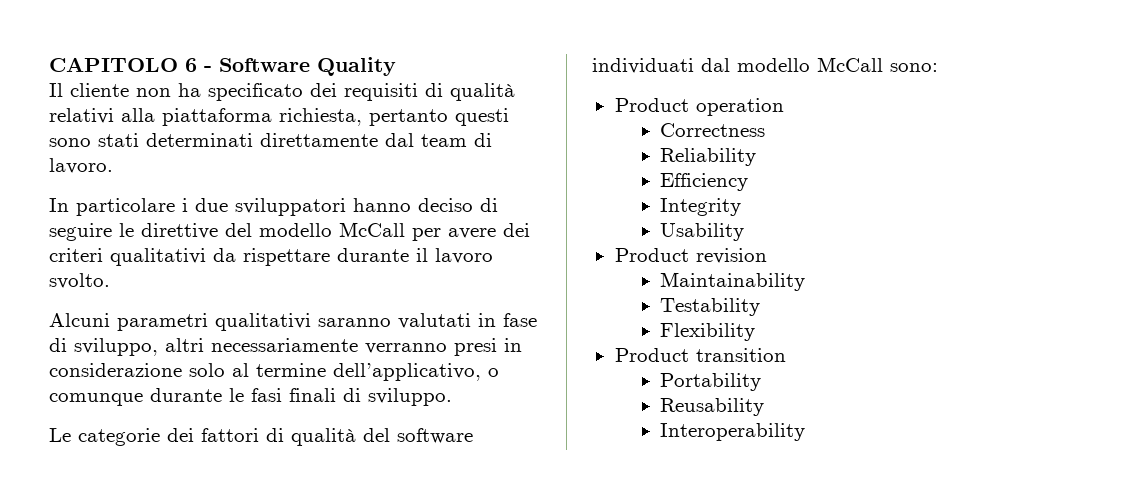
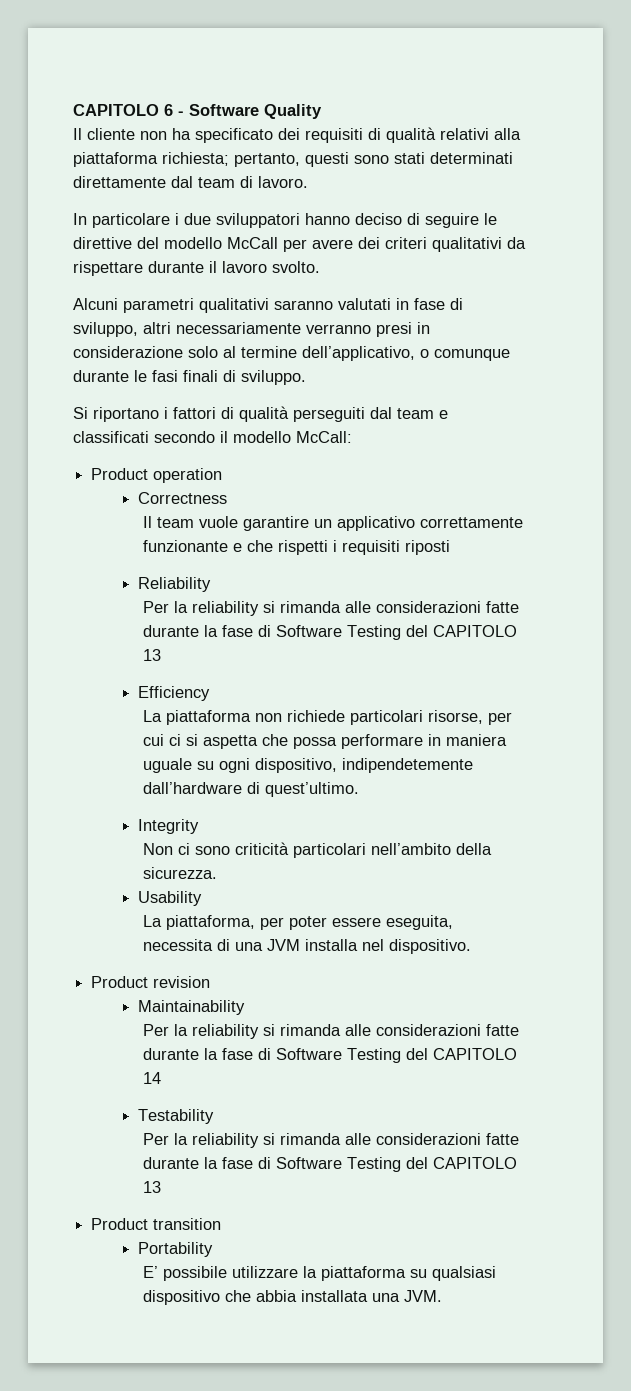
- Il cliente non ha specificato dei requisiti di qualità relativi alla piattaforma richiesta, pertanto questi sono stati determinati direttamente dal team di lavoro.
+ Il cliente non ha specificato dei requisiti di qualità relativi alla piattaforma richiesta; pertanto, questi sono stati determinati direttamente dal team di lavoro.
- Le categorie dei fattori di qualità del software individuati dal modello McCall sono:
+ Si riportano i fattori di qualità perseguiti dal team e classificati secondo il modello McCall:
  Product operation
  Correctness
+ Il team vuole garantire un applicativo correttamente funzionante e che rispetti i requisiti riposti
  Reliability
+ Per la reliability si rimanda alle considerazioni fatte durante la fase di Software Testing del CAPITOLO 13
  Efficiency
+ La piattaforma non richiede particolari risorse, per cui ci si aspetta che possa performare in maniera uguale su ogni dispositivo, indipendetemente dall’hardware di quest’ultimo.
  Integrity
+ Non ci sono criticità particolari nell’ambito della sicurezza.
  Usability
+ La piattaforma, per poter essere eseguita, necessita di una JVM installa nel dispositivo.
  Product revision
  Maintainability
+ Per la reliability si rimanda alle considerazioni fatte durante la fase di Software Testing del CAPITOLO 14
  Testability
- Flexibility
+ Per la reliability si rimanda alle considerazioni fatte durante la fase di Software Testing del CAPITOLO 13
  Product transition
  Portability
- Reusability
- Interoperability
+ E’ possibile utilizzare la piattaforma su qualsiasi dispositivo che abbia installata una JVM.

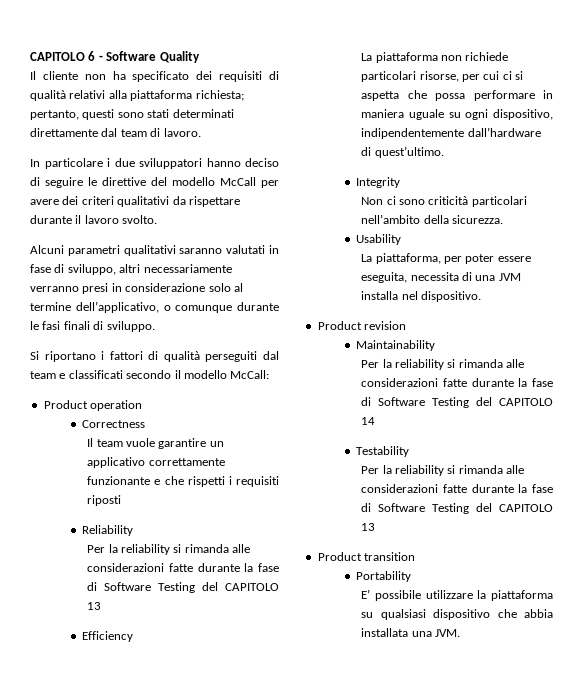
- La piattaforma non richiede particolari risorse, per cui ci si aspetta che possa performare in maniera uguale su ogni dispositivo, indipendetemente dall’hardware di quest’ultimo.
+ La piattaforma non richiede particolari risorse, per cui ci si aspetta che possa performare in maniera uguale su ogni dispositivo, indipendentemente dall’hardware di quest’ultimo.

